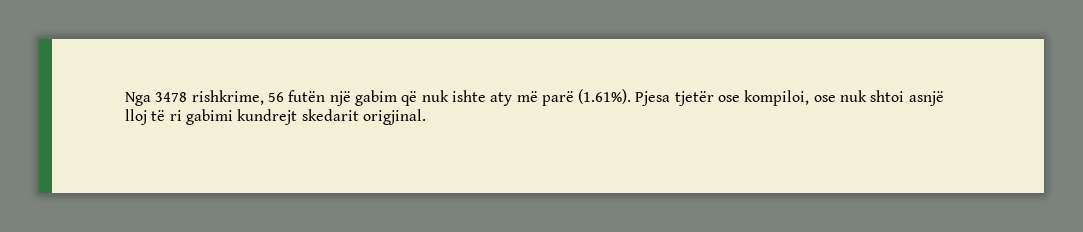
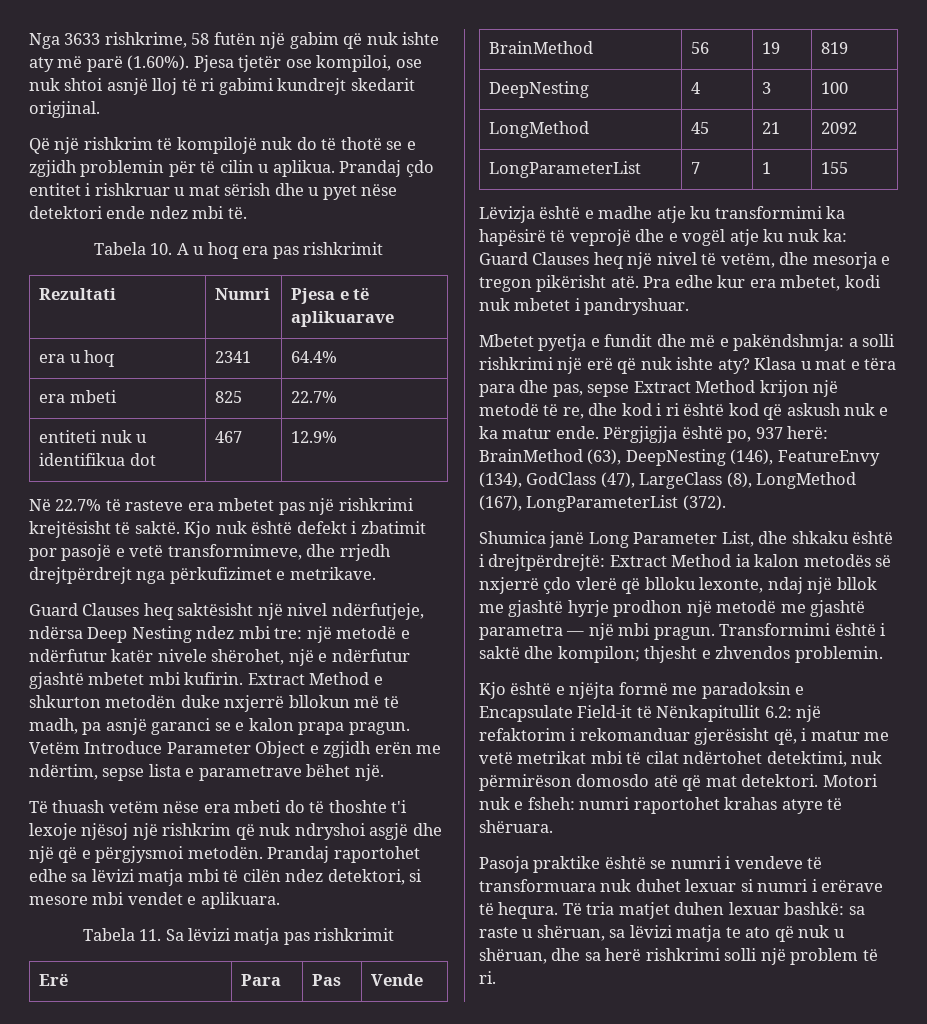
- Nga 3478 rishkrime, 56 futën një gabim që nuk ishte aty më parë (1.61%). Pjesa tjetër ose kompiloi, ose nuk shtoi asnjë lloj të ri gabimi kundrejt skedarit origjinal.
+ Nga 3633 rishkrime, 58 futën një gabim që nuk ishte aty më parë (1.60%). Pjesa tjetër ose kompiloi, ose nuk shtoi asnjë lloj të ri gabimi kundrejt skedarit origjinal.
+ Që një rishkrim të kompilojë nuk do të thotë se e zgjidh problemin për të cilin u aplikua. Prandaj çdo entitet i rishkruar u mat sërish dhe u pyet nëse detektori ende ndez mbi të.
+ Tabela 10. A u hoq era pas rishkrimit
+ Rezultati | Numri | Pjesa e të aplikuarave
+ era u hoq | 2341 | 64.4%
+ era mbeti | 825 | 22.7%
+ entiteti nuk u identifikua dot | 467 | 12.9%
+ Në 22.7% të rasteve era mbetet pas një rishkrimi krejtësisht të saktë. Kjo nuk është defekt i zbatimit por pasojë e vetë transformimeve, dhe rrjedh drejtpërdrejt nga përkufizimet e metrikave.
+ Guard Clauses heq saktësisht një nivel ndërfutjeje, ndërsa Deep Nesting ndez mbi tre: një metodë e ndërfutur katër nivele shërohet, një e ndërfutur gjashtë mbetet mbi kufirin. Extract Method e shkurton metodën duke nxjerrë bllokun më të madh, pa asnjë garanci se e kalon prapa pragun. Vetëm Introduce Parameter Object e zgjidh erën me ndërtim, sepse lista e parametrave bëhet një.
+ Të thuash vetëm nëse era mbeti do të thoshte t'i lexoje njësoj një rishkrim që nuk ndryshoi asgjë dhe një që e përgjysmoi metodën. Prandaj raportohet edhe sa lëvizi matja mbi të cilën ndez detektori, si mesore mbi vendet e aplikuara.
+ Tabela 11. Sa lëvizi matja pas rishkrimit
+ Erë | Para | Pas | Vende
+ BrainMethod | 56 | 19 | 819
+ DeepNesting | 4 | 3 | 100
+ LongMethod | 45 | 21 | 2092
+ LongParameterList | 7 | 1 | 155
+ Lëvizja është e madhe atje ku transformimi ka hapësirë të veprojë dhe e vogël atje ku nuk ka: Guard Clauses heq një nivel të vetëm, dhe mesorja e tregon pikërisht atë. Pra edhe kur era mbetet, kodi nuk mbetet i pandryshuar.
+ Mbetet pyetja e fundit dhe më e pakëndshmja: a solli rishkrimi një erë që nuk ishte aty? Klasa u mat e tëra para dhe pas, sepse Extract Method krijon një metodë të re, dhe kod i ri është kod që askush nuk e ka matur ende. Përgjigjja është po, 937 herë: BrainMethod (63), DeepNesting (146), FeatureEnvy (134), GodClass (47), LargeClass (8), LongMethod (167), LongParameterList (372).
+ Shumica janë Long Parameter List, dhe shkaku është i drejtpërdrejtë: Extract Method ia kalon metodës së nxjerrë çdo vlerë që blloku lexonte, ndaj një bllok me gjashtë hyrje prodhon një metodë me gjashtë parametra — një mbi pragun. Transformimi është i saktë dhe kompilon; thjesht e zhvendos problemin.
+ Kjo është e njëjta formë me paradoksin e Encapsulate Field-it të Nënkapitullit 6.2: një refaktorim i rekomanduar gjerësisht që, i matur me vetë metrikat mbi të cilat ndërtohet detektimi, nuk përmirëson domosdo atë që mat detektori. Motori nuk e fsheh: numri raportohet krahas atyre të shëruara.
+ Pasoja praktike është se numri i vendeve të transformuara nuk duhet lexuar si numri i erërave të hequra. Të tria matjet duhen lexuar bashkë: sa raste u shëruan, sa lëvizi matja te ato që nuk u shëruan, dhe sa herë rishkrimi solli një problem të ri.

